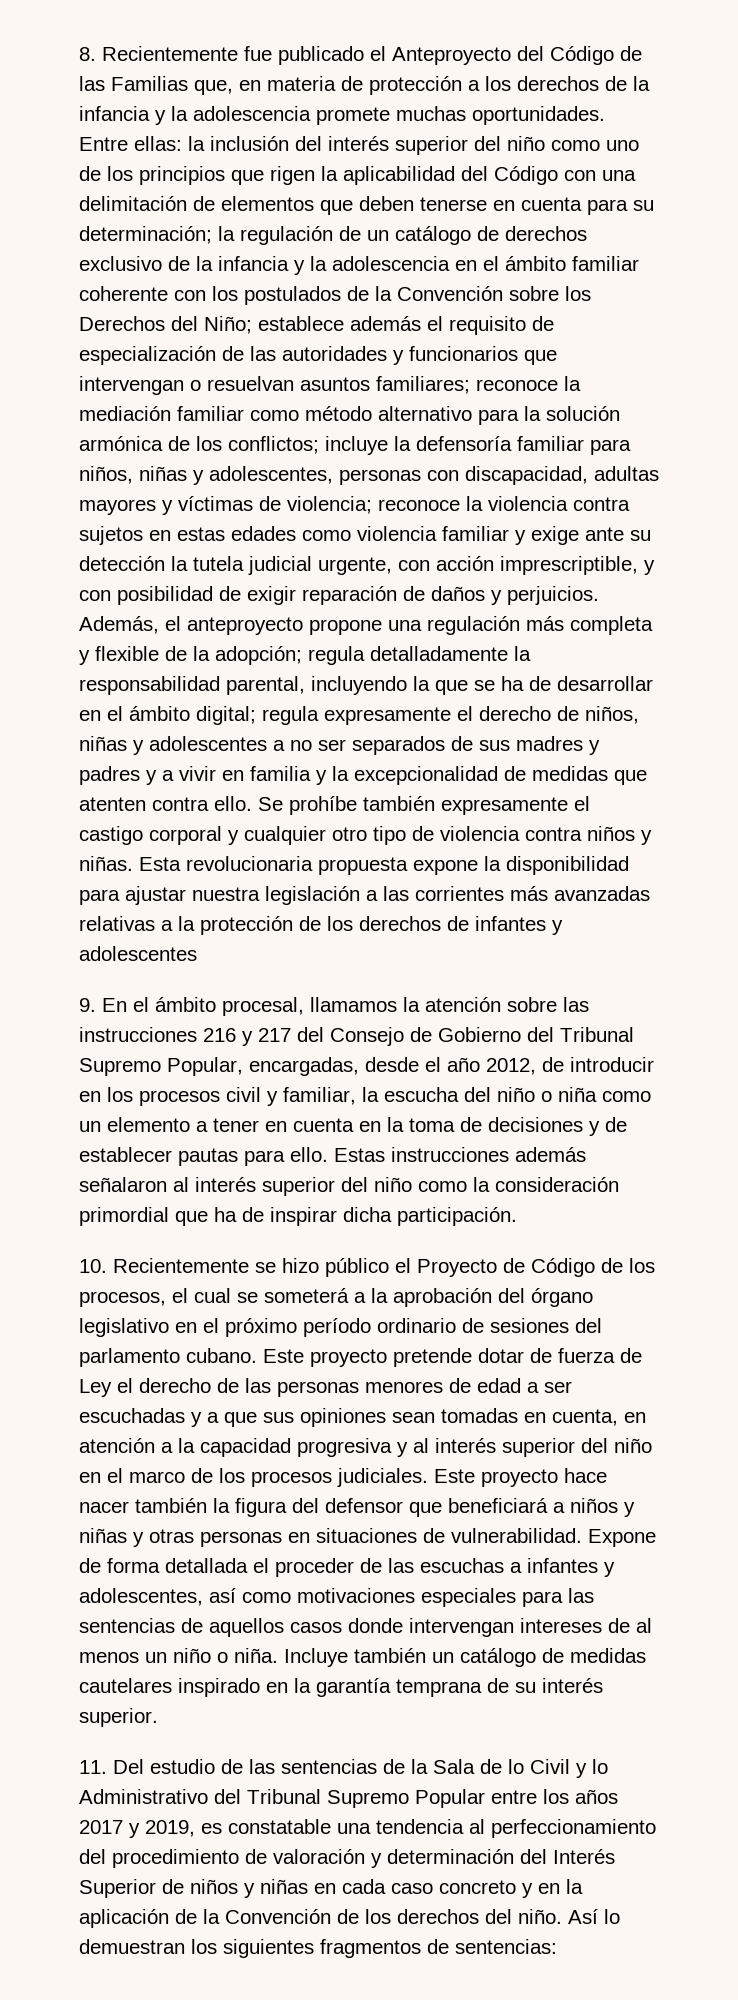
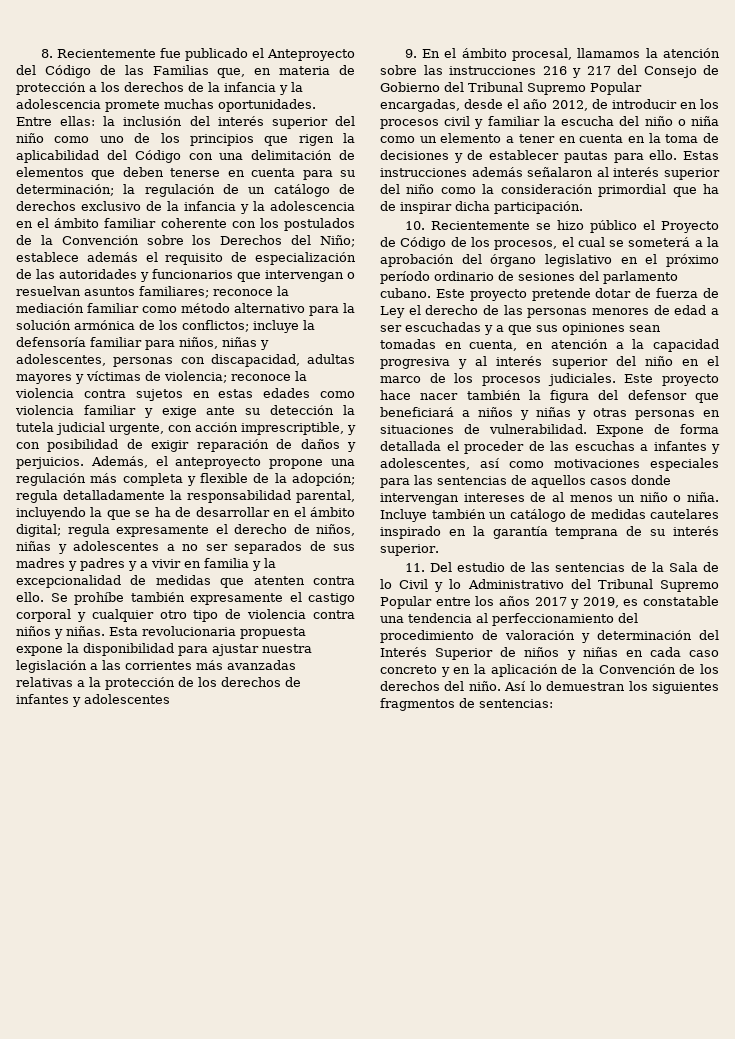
- 9. En el ámbito procesal, llamamos la atención sobre las instrucciones 216 y 217 del Consejo de Gobierno del Tribunal Supremo Popular, encargadas, desde el año 2012, de introducir en los procesos civil y familiar, la escucha del niño o niña como un elemento a tener en cuenta en la toma de decisiones y de establecer pautas para ello.
+ 9. En el ámbito procesal, llamamos la atención sobre las instrucciones 216 y 217 del Consejo de Gobierno del Tribunal Supremo Popular encargadas, desde el año 2012, de introducir en los procesos civil y familiar la escucha del niño o niña como un elemento a tener en cuenta en la toma de decisiones y de establecer pautas para ello.

